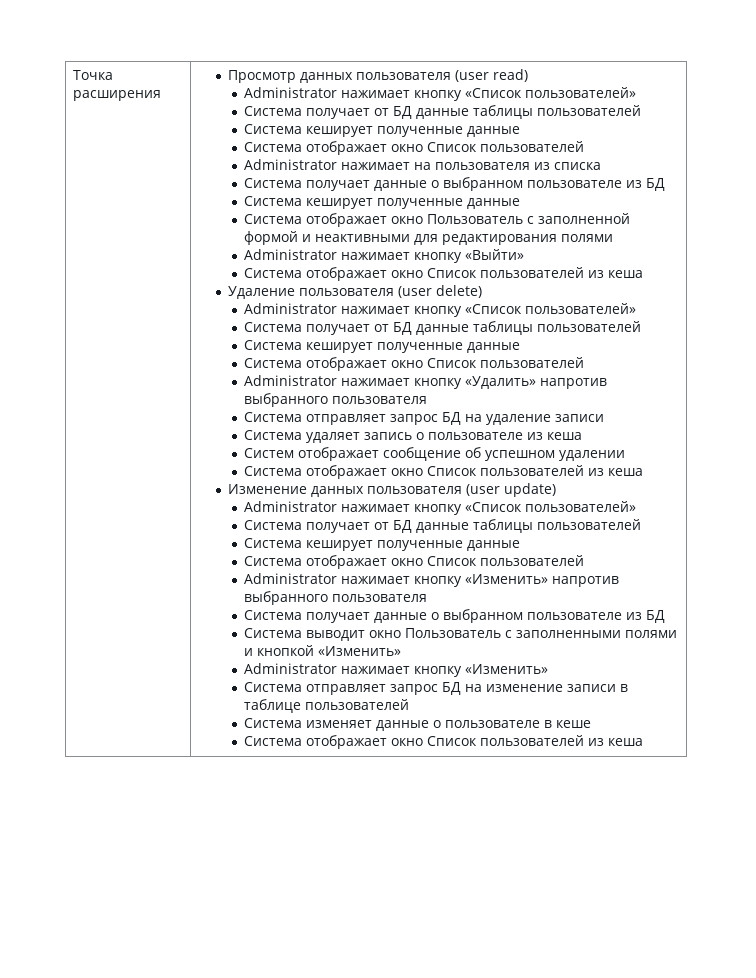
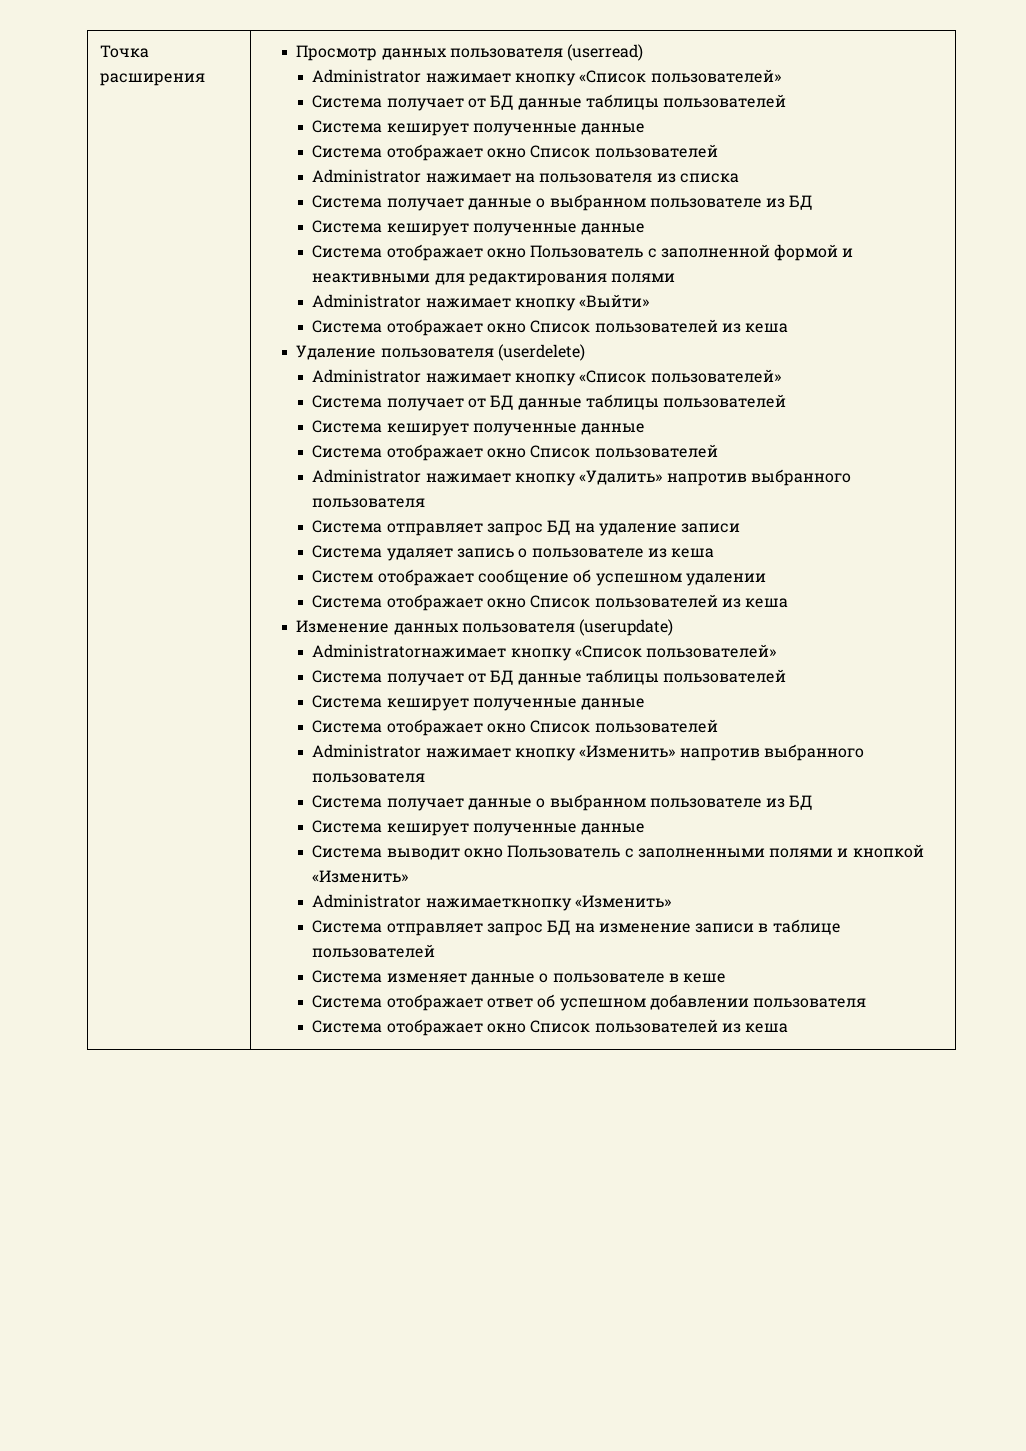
- Просмотр данных пользователя (user read)
+ Просмотр данных пользователя (userread)
- Удаление пользователя (user delete)
+ Удаление пользователя (userdelete)
- Изменение данных пользователя (user update)
- Administrator нажимает кнопку «Список пользователей»
+ Изменение данных пользователя (userupdate)
+ Administratorнажимает кнопку «Список пользователей»
  Administrator нажимает кнопку «Изменить» напротив выбранного пользователя
  Система получает данные о выбранном пользователе из БД
+ Система кеширует полученные данные
  Система выводит окно Пользователь с заполненными полями и кнопкой «Изменить»
- Administrator нажимает кнопку «Изменить»
+ Administrator нажимаеткнопку «Изменить»
+ Система отображает ответ об успешном добавлении пользователя

